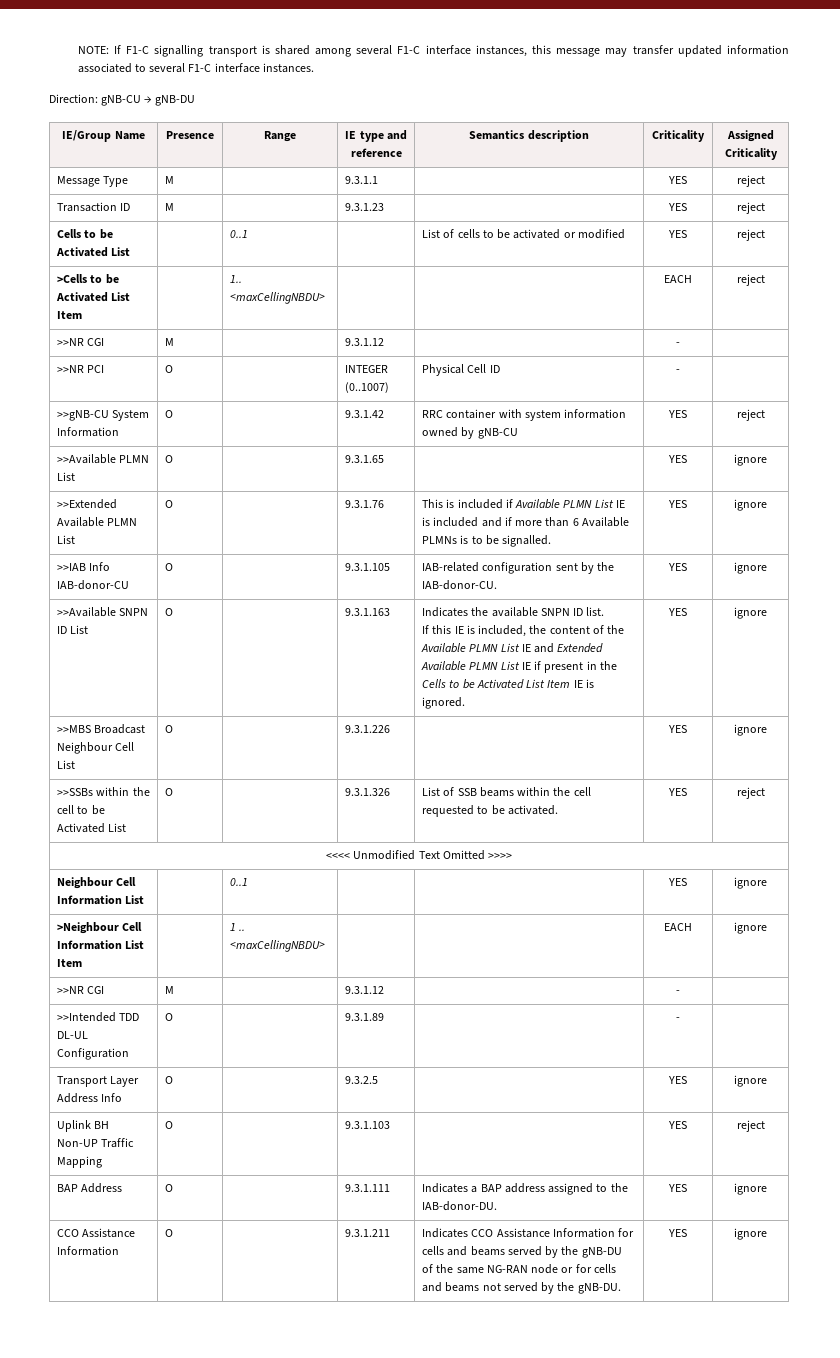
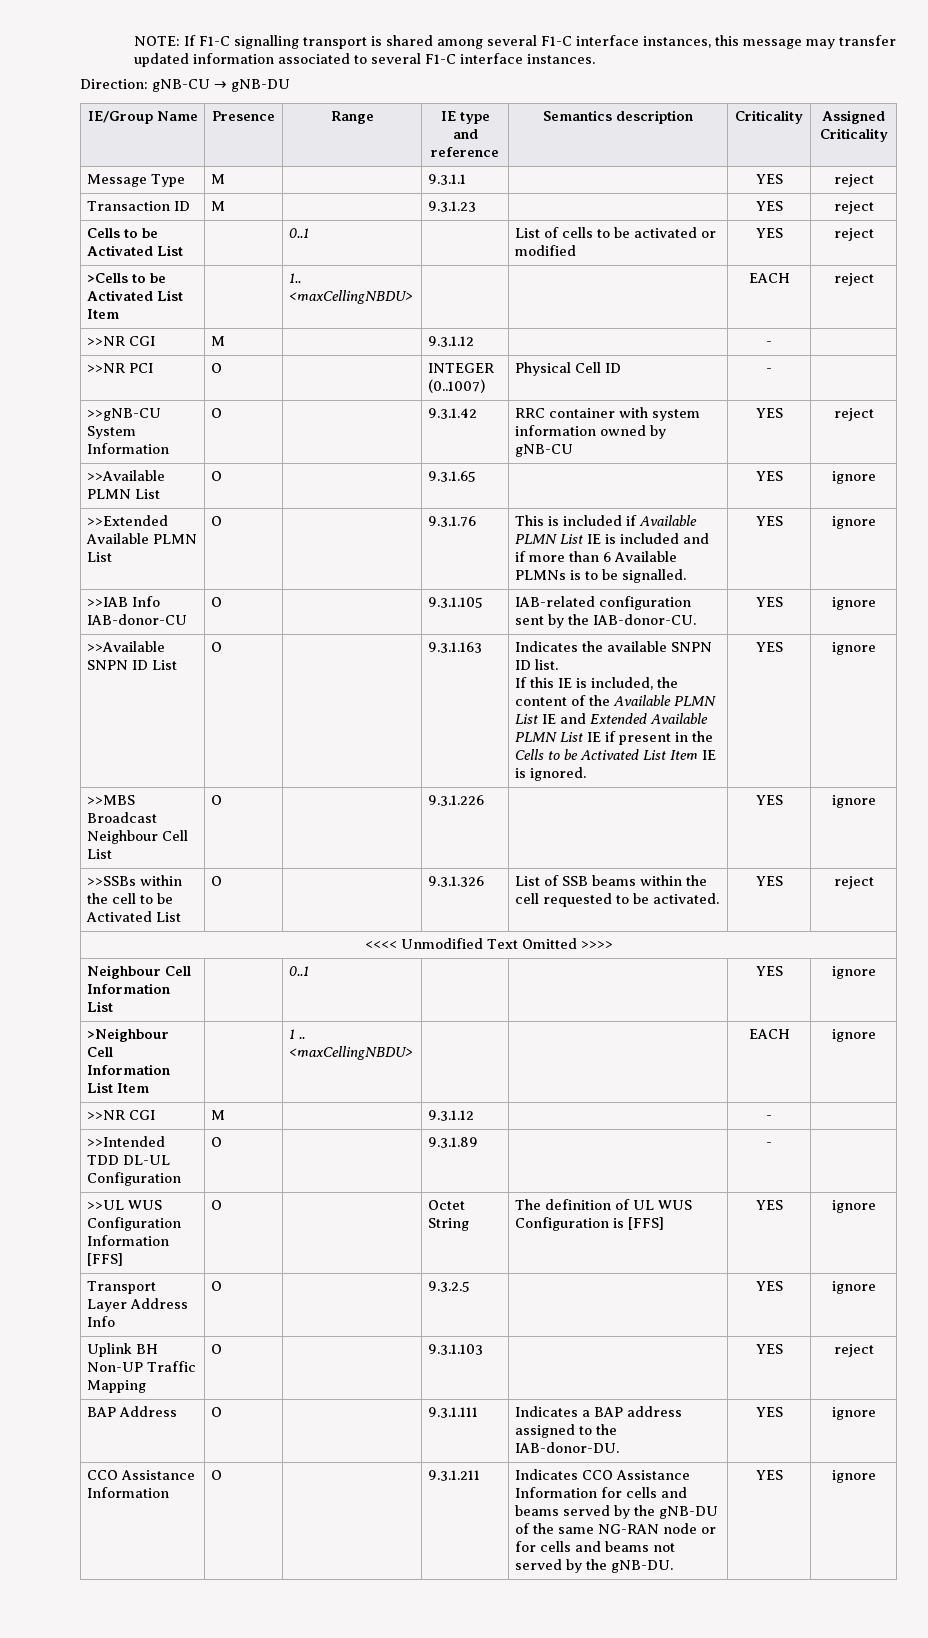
+ >>UL WUS Configuration Information [FFS] | O | | Octet String | The definition of UL WUS Configuration is [FFS] | YES | ignore

